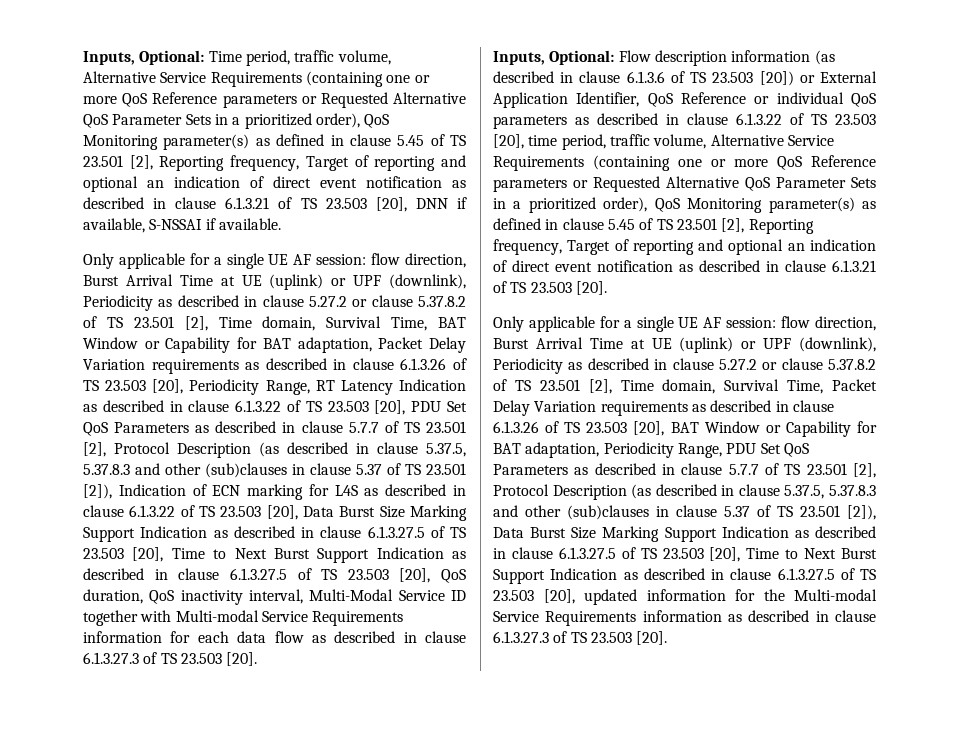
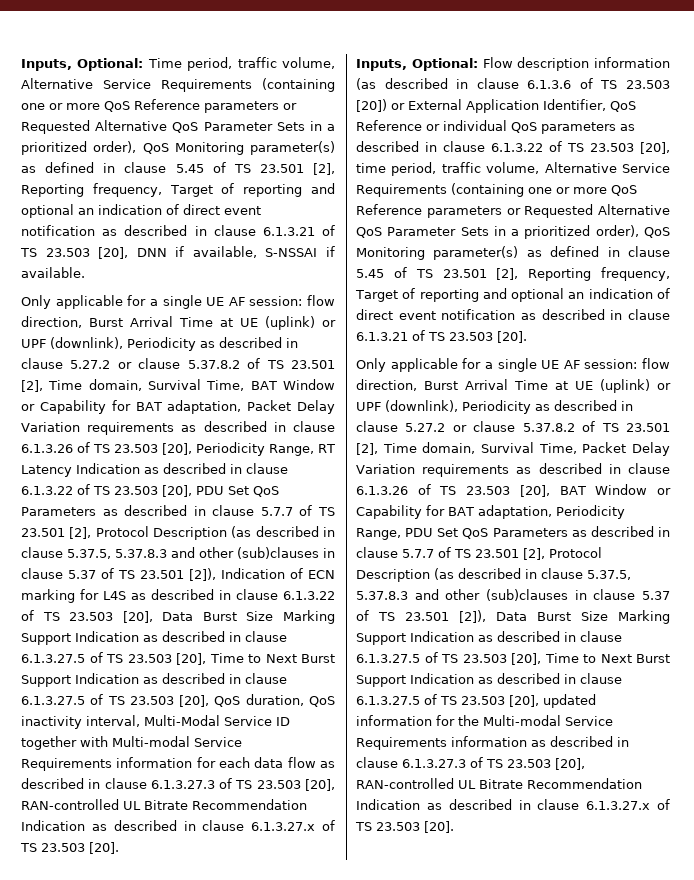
- flow direction, Burst Arrival Time at UE (uplink) or UPF (downlink), Periodicity as described in clause 5.27.2 or clause 5.37.8.2 of TS 23.501 [2], Time domain, Survival Time, BAT Window or Capability for BAT adaptation, Packet Delay Variation requirements as described in clause 6.1.3.26 of TS 23.503 [20], Periodicity Range, RT Latency Indication as described in clause 6.1.3.22 of TS 23.503 [20], PDU Set QoS Parameters as described in clause 5.7.7 of TS 23.501 [2], Protocol Description (as described in clause 5.37.5, 5.37.8.3 and other (sub)clauses in clause 5.37 of TS 23.501 [2]), Indication of ECN marking for L4S as described in clause 6.1.3.22 of TS 23.503 [20], Data Burst Size Marking Support Indication as described in clause 6.1.3.27.5 of TS 23.503 [20], Time to Next Burst Support Indication as described in clause 6.1.3.27.5 of TS 23.503 [20], QoS duration, QoS inactivity interval, Multi-Modal Service ID together with Multi-modal Service Requirements information for each data flow as described in clause 6.1.3.27.3 of TS 23.503 [20].
+ flow direction, Burst Arrival Time at UE (uplink) or UPF (downlink), Periodicity as described in clause 5.27.2 or clause 5.37.8.2 of TS 23.501 [2], Time domain, Survival Time, BAT Window or Capability for BAT adaptation, Packet Delay Variation requirements as described in clause 6.1.3.26 of TS 23.503 [20], Periodicity Range, RT Latency Indication as described in clause 6.1.3.22 of TS 23.503 [20], PDU Set QoS Parameters as described in clause 5.7.7 of TS 23.501 [2], Protocol Description (as described in clause 5.37.5, 5.37.8.3 and other (sub)clauses in clause 5.37 of TS 23.501 [2]), Indication of ECN marking for L4S as described in clause 6.1.3.22 of TS 23.503 [20], Data Burst Size Marking Support Indication as described in clause 6.1.3.27.5 of TS 23.503 [20], Time to Next Burst Support Indication as described in clause 6.1.3.27.5 of TS 23.503 [20], QoS duration, QoS inactivity interval, Multi-Modal Service ID together with Multi-modal Service Requirements information for each data flow as described in clause 6.1.3.27.3 of TS 23.503 [20], RAN-controlled UL Bitrate Recommendation Indication as described in clause 6.1.3.27.x of TS 23.503 [20].
- flow direction, Burst Arrival Time at UE (uplink) or UPF (downlink), Periodicity as described in clause 5.27.2 or clause 5.37.8.2 of TS 23.501 [2], Time domain, Survival Time, Packet Delay Variation requirements as described in clause 6.1.3.26 of TS 23.503 [20], BAT Window or Capability for BAT adaptation, Periodicity Range, PDU Set QoS Parameters as described in clause 5.7.7 of TS 23.501 [2], Protocol Description (as described in clause 5.37.5, 5.37.8.3 and other (sub)clauses in clause 5.37 of TS 23.501 [2]), Data Burst Size Marking Support Indication as described in clause 6.1.3.27.5 of TS 23.503 [20], Time to Next Burst Support Indication as described in clause 6.1.3.27.5 of TS 23.503 [20], updated information for the Multi-modal Service Requirements information as described in clause 6.1.3.27.3 of TS 23.503 [20].
+ flow direction, Burst Arrival Time at UE (uplink) or UPF (downlink), Periodicity as described in clause 5.27.2 or clause 5.37.8.2 of TS 23.501 [2], Time domain, Survival Time, Packet Delay Variation requirements as described in clause 6.1.3.26 of TS 23.503 [20], BAT Window or Capability for BAT adaptation, Periodicity Range, PDU Set QoS Parameters as described in clause 5.7.7 of TS 23.501 [2], Protocol Description (as described in clause 5.37.5, 5.37.8.3 and other (sub)clauses in clause 5.37 of TS 23.501 [2]), Data Burst Size Marking Support Indication as described in clause 6.1.3.27.5 of TS 23.503 [20], Time to Next Burst Support Indication as described in clause 6.1.3.27.5 of TS 23.503 [20], updated information for the Multi-modal Service Requirements information as described in clause 6.1.3.27.3 of TS 23.503 [20], RAN-controlled UL Bitrate Recommendation Indication as described in clause 6.1.3.27.x of TS 23.503 [20].

